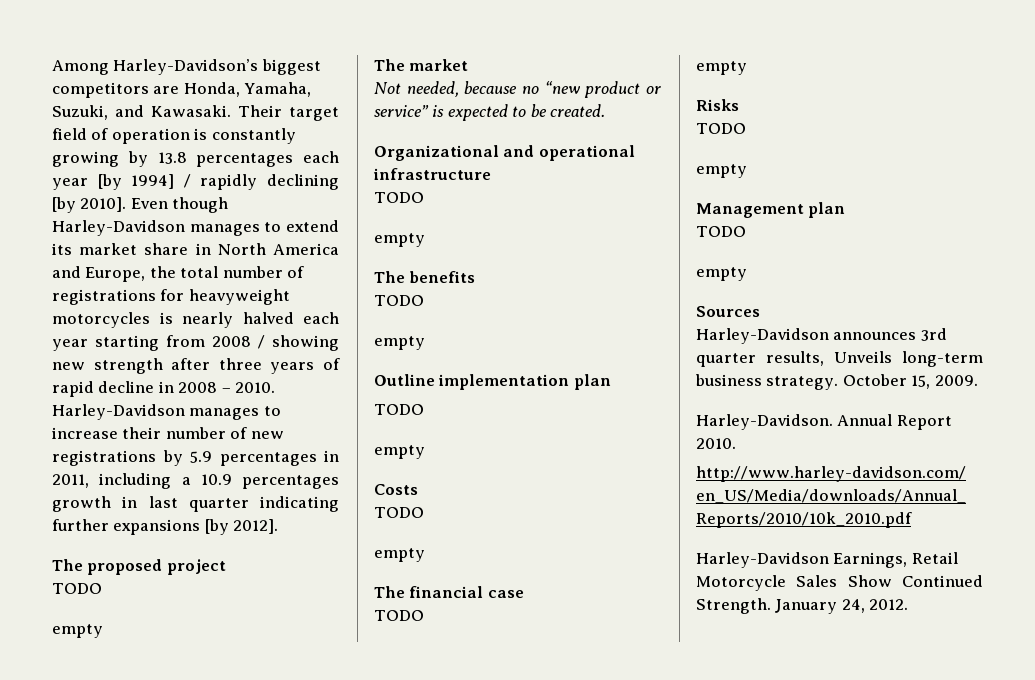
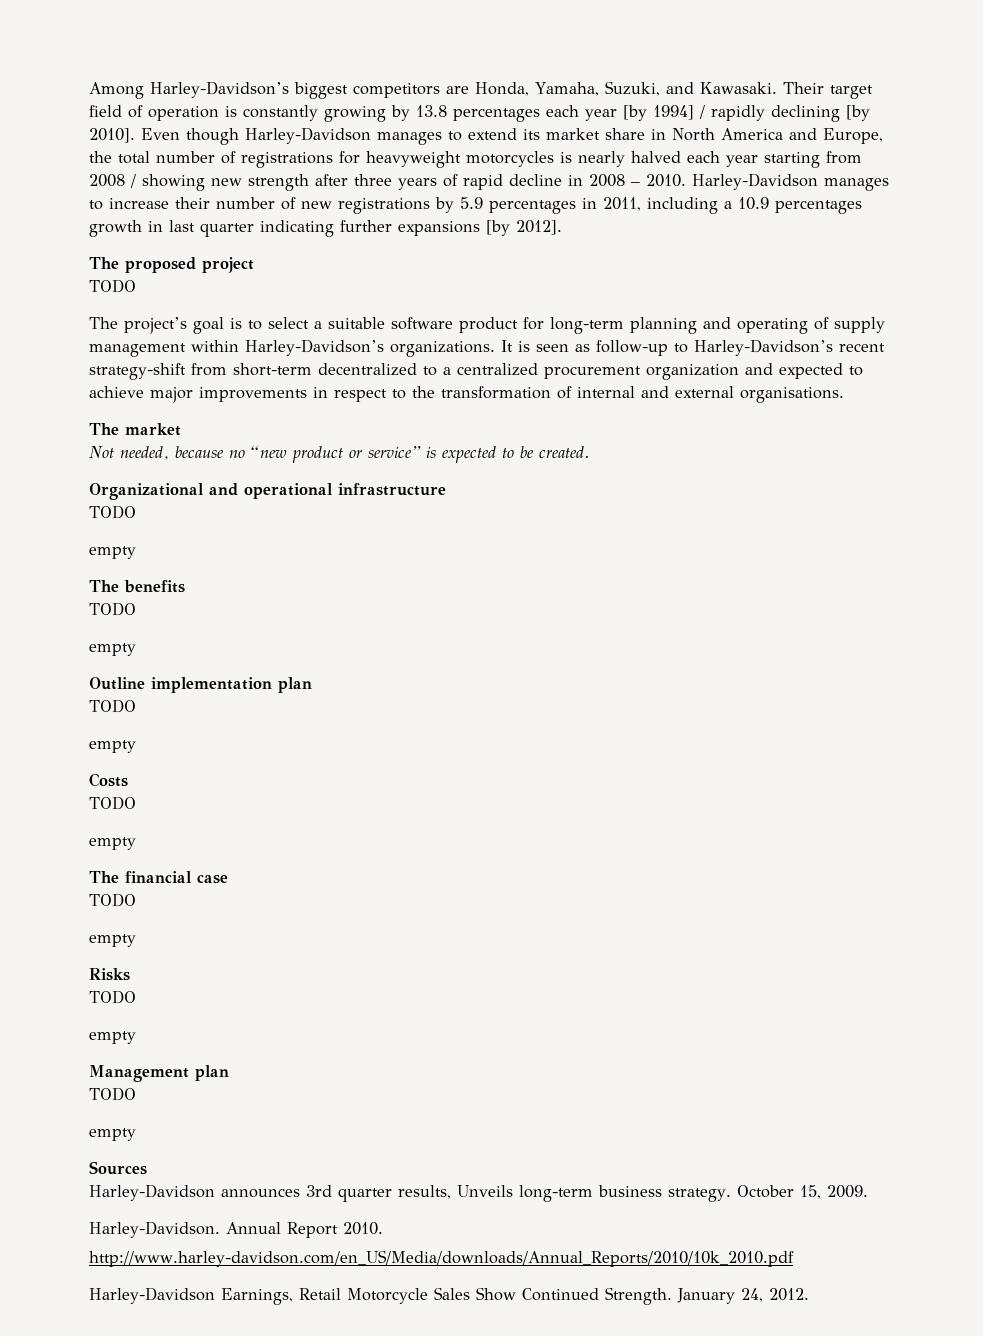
  The proposed project
  TODO
- empty
+ The project’s goal is to select a suitable software product for long-term planning and operating of supply management within Harley-Davidson’s organizations. It is seen as follow-up to Harley-Davidson’s recent strategy-shift from short-term decentralized to a centralized procurement organization and expected to achieve major improvements in respect to the transformation of internal and external organisations.

